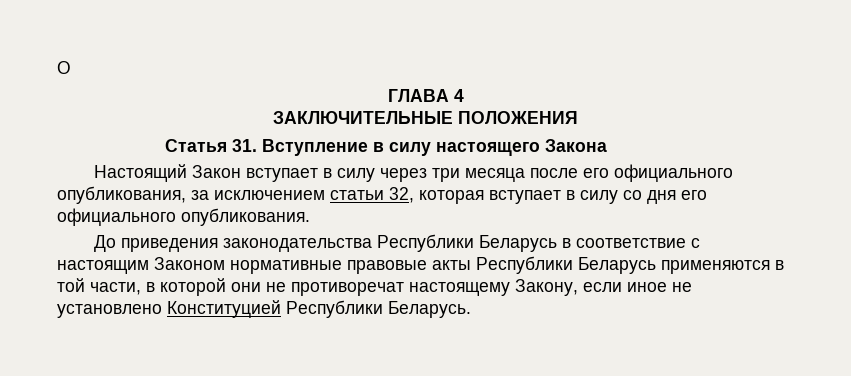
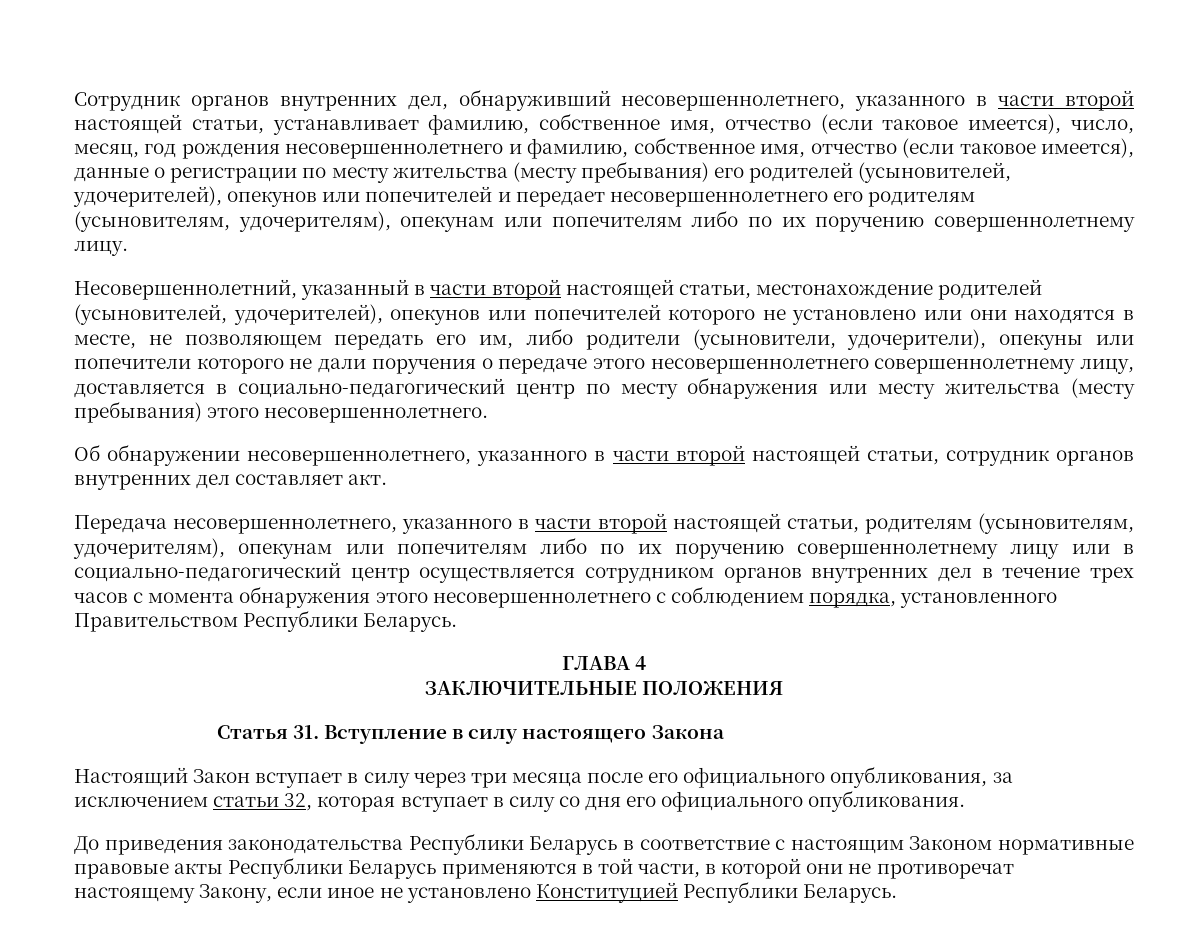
- О
+ Сотрудник органов внутренних дел, обнаруживший несовершеннолетнего, указанного в части второй настоящей статьи, устанавливает фамилию, собственное имя, отчество (если таковое имеется), число, месяц, год рождения несовершеннолетнего и фамилию, собственное имя, отчество (если таковое имеется), данные о регистрации по месту жительства (месту пребывания) его родителей (усыновителей, удочерителей), опекунов или попечителей и передает несовершеннолетнего его родителям (усыновителям, удочерителям), опекунам или попечителям либо по их поручению совершеннолетнему лицу.
+ Несовершеннолетний, указанный в части второй настоящей статьи, местонахождение родителей (усыновителей, удочерителей), опекунов или попечителей которого не установлено или они находятся в месте, не позволяющем передать его им, либо родители (усыновители, удочерители), опекуны или попечители которого не дали поручения о передаче этого несовершеннолетнего совершеннолетнему лицу, доставляется в социально-педагогический центр по месту обнаружения или месту жительства (месту пребывания) этого несовершеннолетнего.
+ Об обнаружении несовершеннолетнего, указанного в части второй настоящей статьи, сотрудник органов внутренних дел составляет акт.
+ Передача несовершеннолетнего, указанного в части второй настоящей статьи, родителям (усыновителям, удочерителям), опекунам или попечителям либо по их поручению совершеннолетнему лицу или в социально-педагогический центр осуществляется сотрудником органов внутренних дел в течение трех часов с момента обнаружения этого несовершеннолетнего с соблюдением порядка, установленного Правительством Республики Беларусь.

